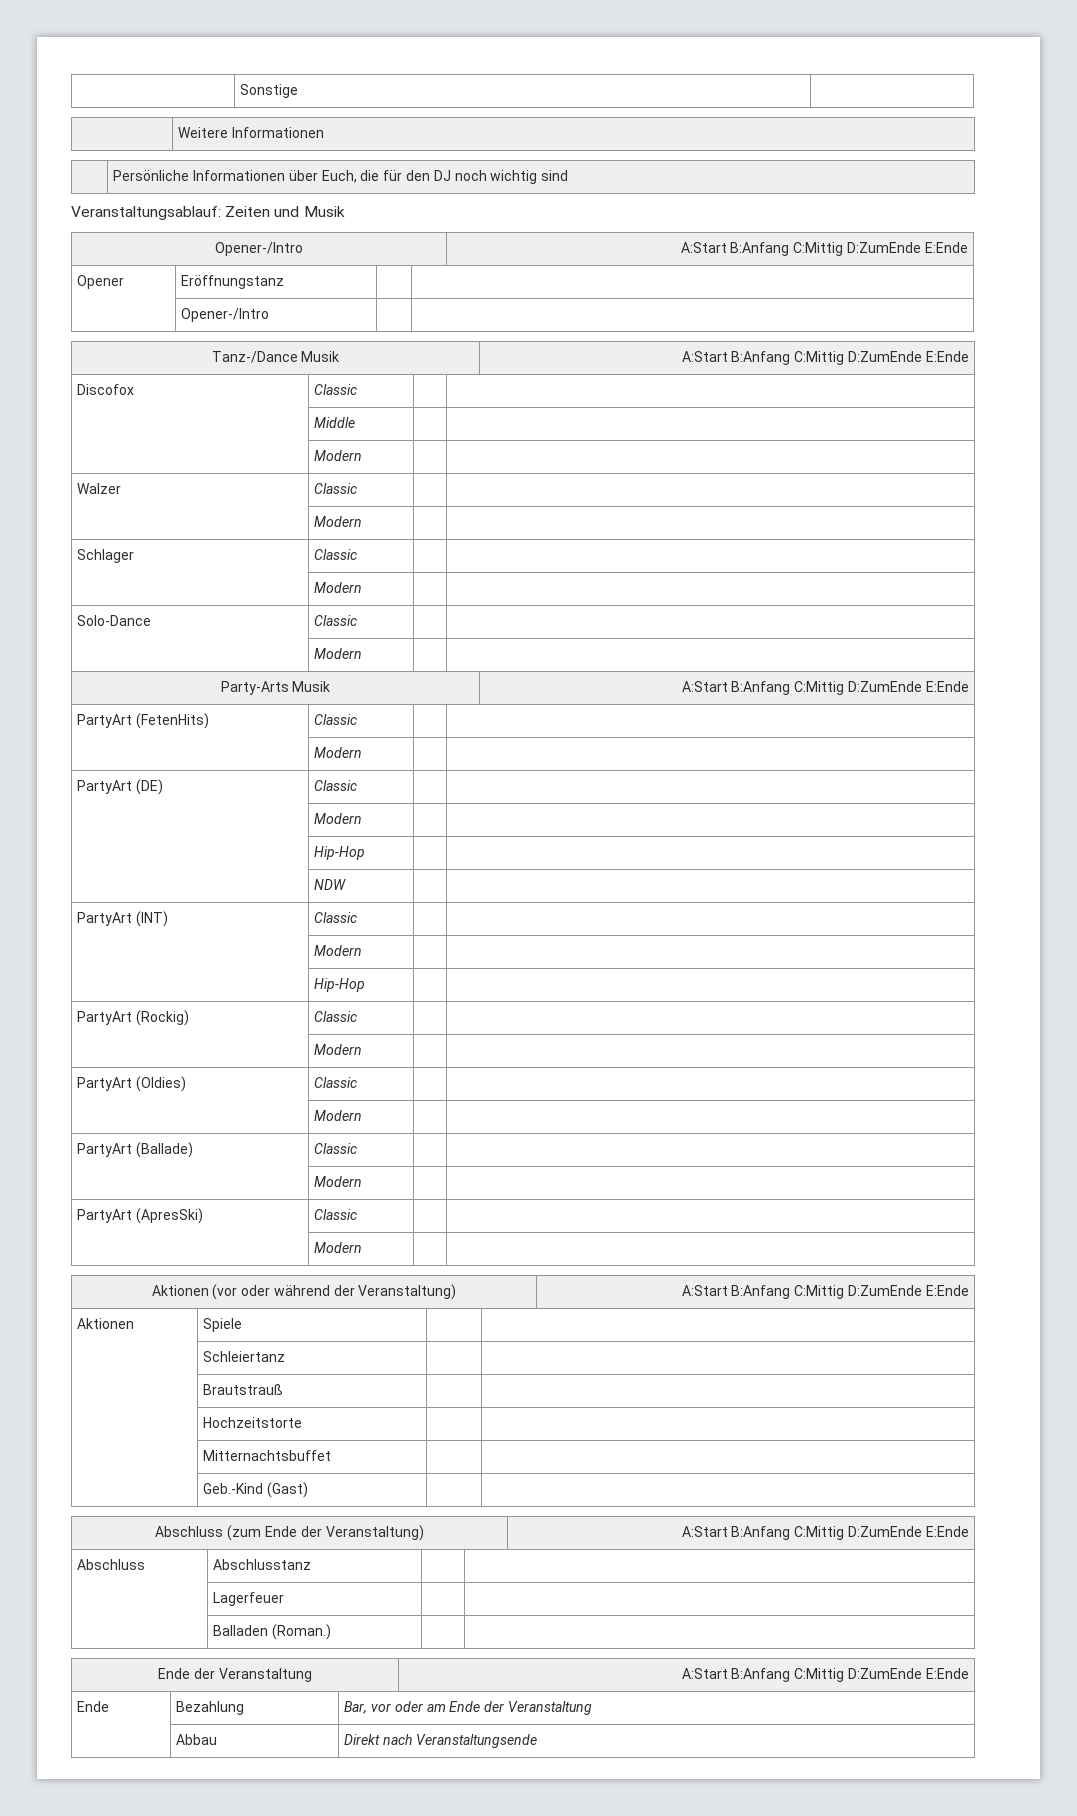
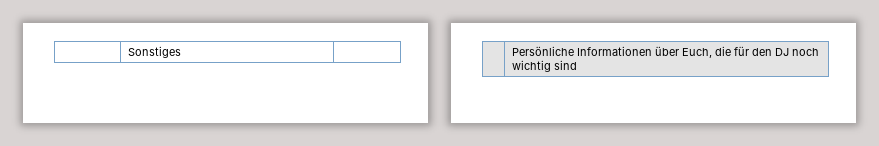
- | Sonstige |
- | Weitere Informationen
+ | Sonstiges |
- Veranstaltungsablauf: Zeiten und Musik
- Opener-/Intro | A:Start B:Anfang C:Mittig D:ZumEnde E:Ende
- Opener | Eröffnungstanz | |
- | Opener-/Intro | |
- Tanz-/Dance Musik | A:Start B:Anfang C:Mittig D:ZumEnde E:Ende
- Discofox | Classic | |
- | Middle | |
- | Modern | |
- Walzer | Classic | |
- | Modern | |
- Schlager | Classic | |
- | Modern | |
- Solo-Dance | Classic | |
- | Modern | |
- Party-Arts Musik | A:Start B:Anfang C:Mittig D:ZumEnde E:Ende
- PartyArt (FetenHits) | Classic | |
- | Modern | |
- PartyArt (DE) | Classic | |
- | Modern | |
- | Hip-Hop | |
- | NDW | |
- PartyArt (INT) | Classic | |
- | Modern | |
- | Hip-Hop | |
- PartyArt (Rockig) | Classic | |
- | Modern | |
- PartyArt (Oldies) | Classic | |
- | Modern | |
- PartyArt (Ballade) | Classic | |
- | Modern | |
- PartyArt (ApresSki) | Classic | |
- | Modern | |
- Aktionen (vor oder während der Veranstaltung) | A:Start B:Anfang C:Mittig D:ZumEnde E:Ende
- Aktionen | Spiele | |
- | Schleiertanz | |
- | Brautstrauß | |
- | Hochzeitstorte | |
- | Mitternachtsbuffet | |
- | Geb.-Kind (Gast) | |
- Abschluss (zum Ende der Veranstaltung) | A:Start B:Anfang C:Mittig D:ZumEnde E:Ende
- Abschluss | Abschlusstanz | |
- | Lagerfeuer | |
- | Balladen (Roman.) | |
- Ende der Veranstaltung | A:Start B:Anfang C:Mittig D:ZumEnde E:Ende
- Ende | Bezahlung | Bar, vor oder am Ende der Veranstaltung
- | Abbau | Direkt nach Veranstaltungsende

